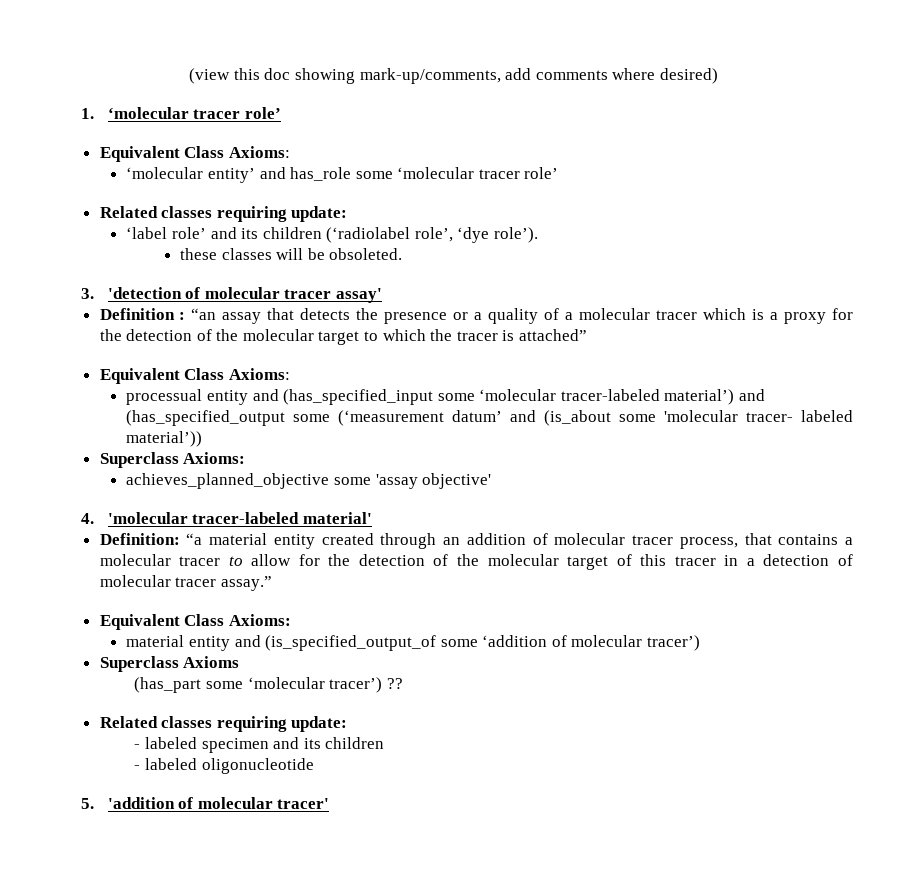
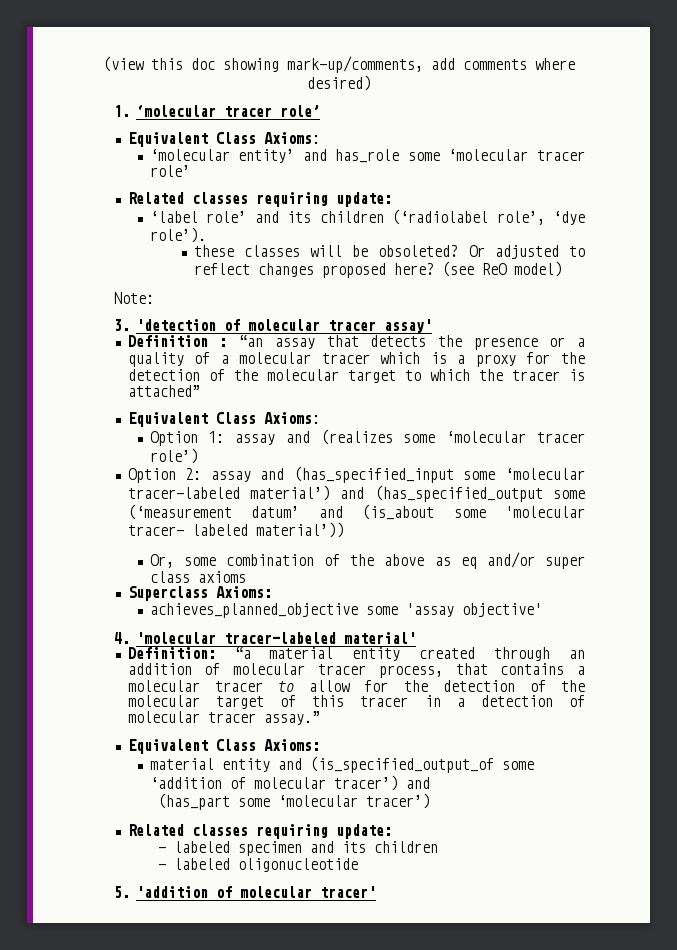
- these classes will be obsoleted.
+ these classes will be obsoleted? Or adjusted to reflect changes proposed here? (see ReO model)
+ Note:
- processual entity and (has_specified_input some ‘molecular tracer-labeled material’) and (has_specified_output some (‘measurement datum’ and (is_about some 'molecular tracer- labeled material’))
+ Option 1: assay and (realizes some ‘molecular tracer role’)
+ Option 2: assay and (has_specified_input some ‘molecular tracer-labeled material’) and (has_specified_output some (‘measurement datum’ and (is_about some 'molecular tracer- labeled material’))
+ Or, some combination of the above as eq and/or super class axioms
- material entity and (is_specified_output_of some ‘addition of molecular tracer’)
- Superclass Axioms
+ material entity and (is_specified_output_of some ‘addition of molecular tracer’) and
- (has_part some ‘molecular tracer’) ??
+ (has_part some ‘molecular tracer’)

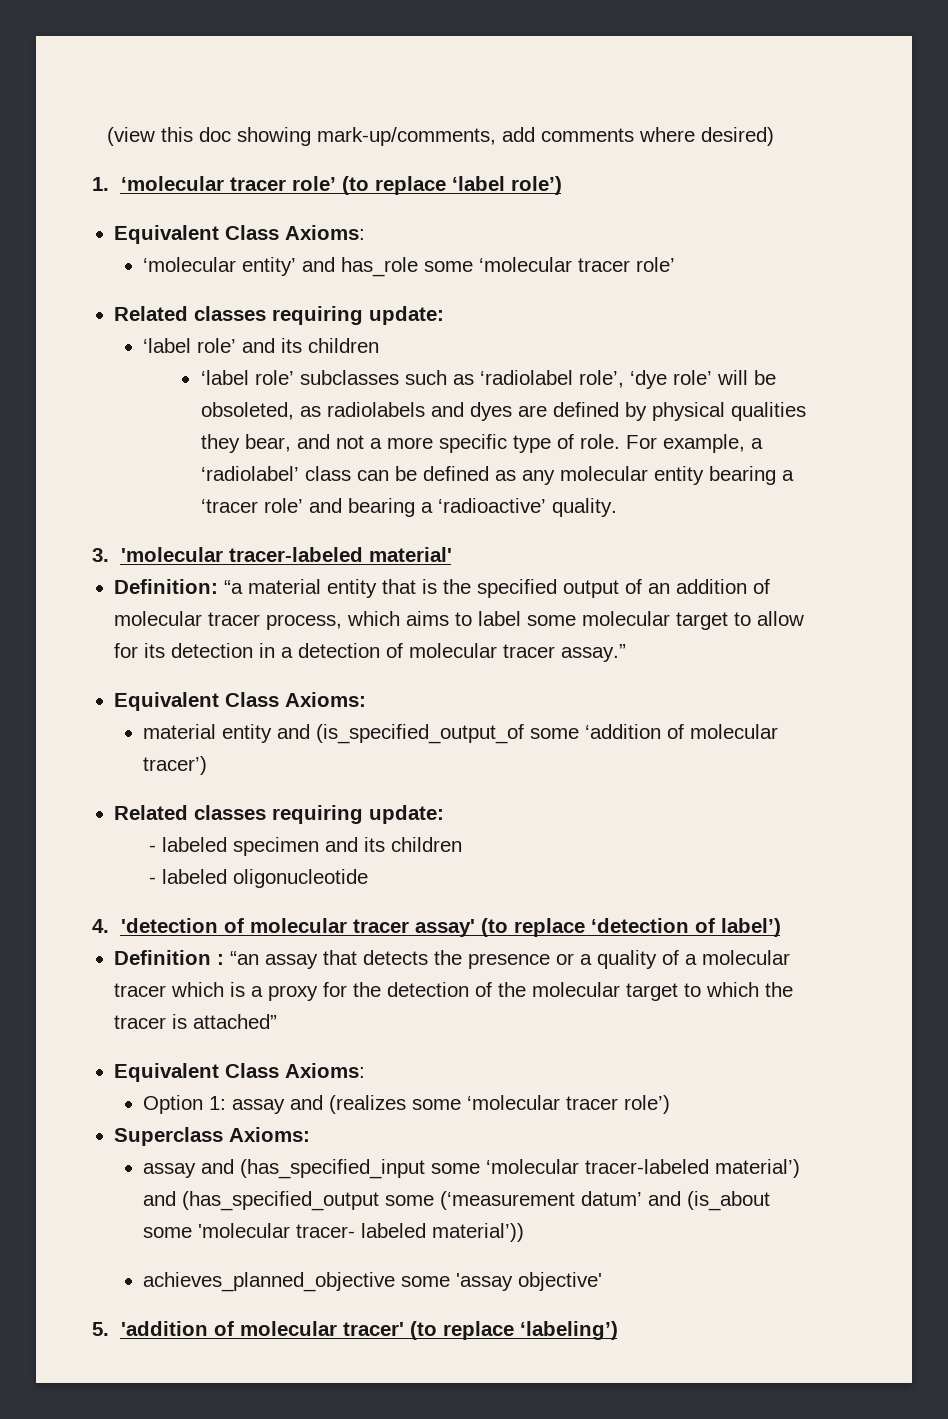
- 1. ‘molecular tracer role’
+ 1. ‘molecular tracer role’ (to replace ‘label role’)
- ‘label role’ and its children (‘radiolabel role’, ‘dye role’).
- these classes will be obsoleted? Or adjusted to reflect changes proposed here? (see ReO model)
- Note:
- 3. 'detection of molecular tracer assay'
+ ‘label role’ and its children
+ ‘label role’ subclasses such as ‘radiolabel role’, ‘dye role’ will be obsoleted, as radiolabels and dyes are defined by physical qualities they bear, and not a more specific type of role. For example, a ‘radiolabel’ class can be defined as any molecular entity bearing a ‘tracer role’ and bearing a ‘radioactive’ quality.
+ 3. 'molecular tracer-labeled material'
+ Definition: “a material entity that is the specified output of an addition of molecular tracer process, which aims to label some molecular target to allow for its detection in a detection of molecular tracer assay.”
+ Equivalent Class Axioms:
+ material entity and (is_specified_output_of some ‘addition of molecular tracer’)
+ Related classes requiring update:
+ - labeled specimen and its children
+ - labeled oligonucleotide
+ 4. 'detection of molecular tracer assay' (to replace ‘detection of label’)
- Option 2: assay and (has_specified_input some ‘molecular tracer-labeled material’) and (has_specified_output some (‘measurement datum’ and (is_about some 'molecular tracer- labeled material’))
+ Superclass Axioms:
+ assay and (has_specified_input some ‘molecular tracer-labeled material’) and (has_specified_output some (‘measurement datum’ and (is_about some 'molecular tracer- labeled material’))
- Or, some combination of the above as eq and/or super class axioms
- Superclass Axioms:
  achieves_planned_objective some 'assay objective'
- 4. 'molecular tracer-labeled material'
- Definition: “a material entity created through an addition of molecular tracer process, that contains a molecular tracer to allow for the detection of the molecular target of this tracer in a detection of molecular tracer assay.”
- Equivalent Class Axioms:
- material entity and (is_specified_output_of some ‘addition of molecular tracer’) and
- (has_part some ‘molecular tracer’)
- Related classes requiring update:
- - labeled specimen and its children
- - labeled oligonucleotide
- 5. 'addition of molecular tracer'
+ 5. 'addition of molecular tracer' (to replace ‘labeling’)

